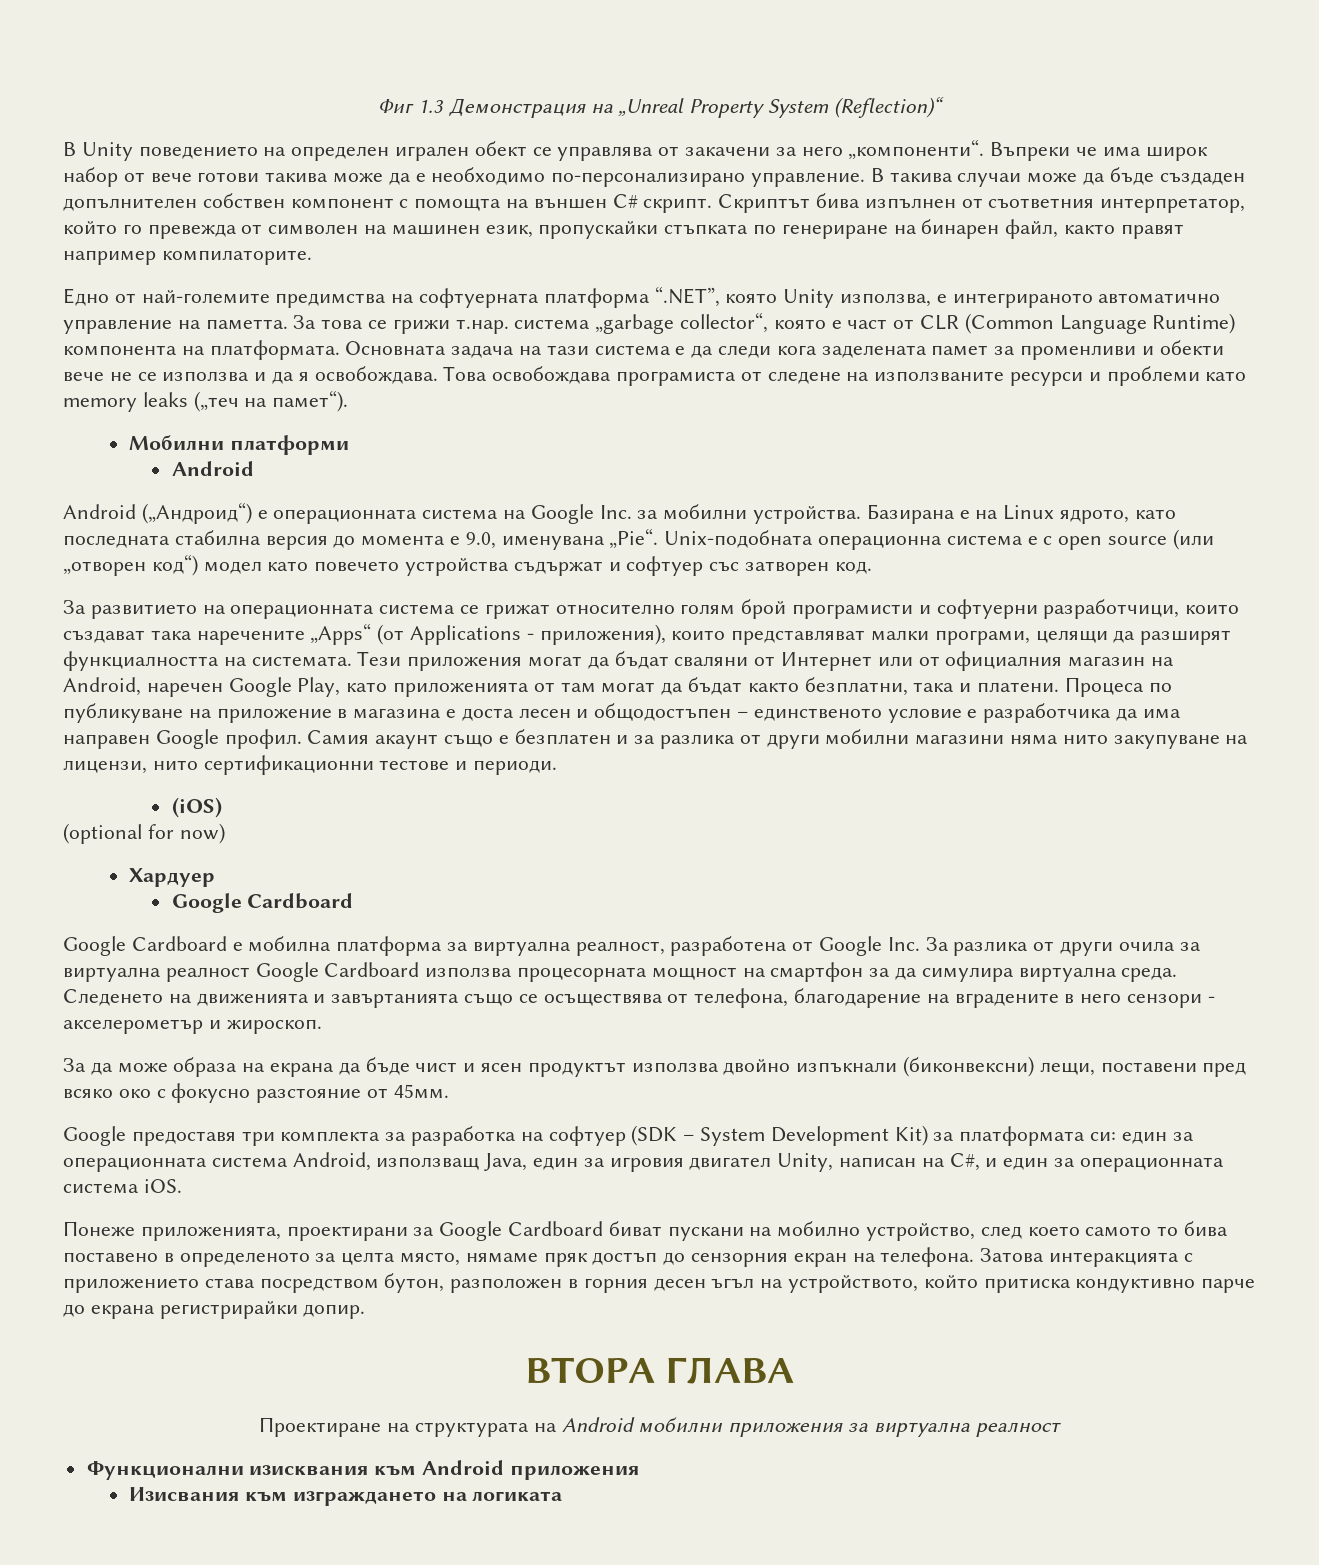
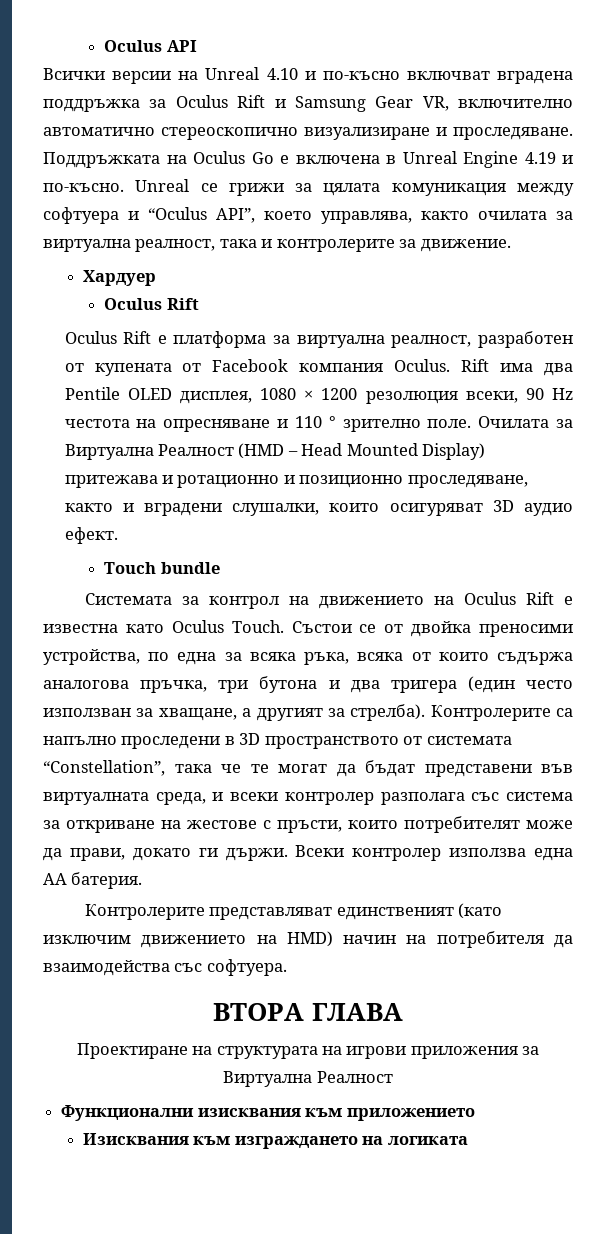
- Фиг 1.3 Демонстрация на „Unreal Property System (Reflection)“
- В Unity поведението на определен игрален обект се управлява от закачени за него „компоненти“. Въпреки че има широк набор от вече готови такива може да е необходимо по-персонализирано управление. В такива случаи може да бъде създаден допълнителен собствен компонент с помощта на външен C# скрипт. Скриптът бива изпълнен от съответния интерпретатор, който го превежда от символен на машинен език, пропускайки стъпката по генериране на бинарен файл, както правят например компилаторите.
- Едно от най-големите предимства на софтуерната платформа “.NET”, която Unity използва, е интегрираното автоматично управление на паметта. За това се грижи т.нар. система „garbage collector“, която е част от CLR (Common Language Runtime) компонента на платформата. Основната задача на тази система е да следи кога заделената памет за променливи и обекти вече не се използва и да я освобождава. Това освобождава програмиста от следене на използваните ресурси и проблеми като memory leaks („теч на памет“).
- Мобилни платформи
- Android
- Android („Андроид“) е операционната система на Google Inc. за мобилни устройства. Базирана е на Linux ядрото, като последната стабилна версия до момента е 9.0, именувана „Pie“. Unix-подобната операционна система е с open source (или „отворен код“) модел като повечето устройства съдържат и софтуер със затворен код.
- За развитието на операционната система се грижат относително голям брой програмисти и софтуерни разработчици, които създават така наречените „Apps“ (от Applications - приложения), които представляват малки програми, целящи да разширят функциалността на системата. Тези приложения могат да бъдат сваляни от Интернет или от официалния магазин на Android, наречен Google Play, като приложенията от там могат да бъдат както безплатни, така и платени. Процеса по публикуване на приложение в магазина е доста лесен и общодостъпен – единственото условие е разработчика да има направен Google профил. Самия акаунт също е безплатен и за разлика от други мобилни магазини няма нито закупуване на лицензи, нито сертификационни тестове и периоди.
- (iOS)
- (optional for now)
+ Oculus API
+ Всички версии на Unreal 4.10 и по-късно включват вградена поддръжка за Oculus Rift и Samsung Gear VR, включително автоматично стереоскопично визуализиране и проследяване. Поддръжката на Oculus Go е включена в Unreal Engine 4.19 и по-късно. Unreal се грижи за цялата комуникация между софтуера и “Oculus API”, което управлява, както очилата за виртуална реалност, така и контролерите за движение.
  Хардуер
- Google Cardboard
- Google Cardboard е мобилна платформа за виртуална реалност, разработена от Google Inc. За разлика от други очила за виртуална реалност Google Cardboard използва процесорната мощност на смартфон за да симулира виртуална среда. Следенето на движенията и завъртанията също се осъществява от телефона, благодарение на вградените в него сензори - акселерометър и жироскоп.
- За да може образа на екрана да бъде чист и ясен продуктът използва двойно изпъкнали (биконвексни) лещи, поставени пред всяко око с фокусно разстояние от 45мм.
- Google предоставя три комплекта за разработка на софтуер (SDK – System Development Kit) за платформата си: един за операционната система Android, използващ Java, един за игровия двигател Unity, написан на C#, и един за операционната система iOS.
- Понеже приложенията, проектирани за Google Cardboard биват пускани на мобилно устройство, след което самото то бива поставено в определеното за целта място, нямаме пряк достъп до сензорния екран на телефона. Затова интеракцията с приложението става посредством бутон, разположен в горния десен ъгъл на устройството, който притиска кондуктивно парче до екрана регистрирайки допир.
+ Oculus Rift
+ Oculus Rift е платформа за виртуална реалност, разработен от купената от Facebook компания Oculus. Rift има два Pentile OLED дисплея, 1080 × 1200 резолюция всеки, 90 Hz честота на опресняване и 110 ° зрително поле. Очилата за Виртуална Реалност (HMD – Head Mounted Display) притежава и ротационно и позиционно проследяване, както и вградени слушалки, които осигуряват 3D аудио ефект.
+ Touch bundle
+ Системата за контрол на движението на Oculus Rift е известна като Oculus Touch. Състои се от двойка преносими устройства, по една за всяка ръка, всяка от които съдържа аналогова пръчка, три бутона и два тригера (един често използван за хващане, а другият за стрелба). Контролерите са напълно проследени в 3D пространството от системата “Constellation”, така че те могат да бъдат представени във виртуалната среда, и всеки контролер разполага със система за откриване на жестове с пръсти, които потребителят може да прави, докато ги държи. Всеки контролер използва една AA батерия.
+ Контролерите представляват единственият (като изключим движението на HMD) начин на потребителя да взаимодейства със софтуера.
- Проектиране на структурата на Android мобилни приложения за виртуална реалност
+ Проектиране на структурата на игрови приложения за Виртуална Реалност
- Функционални изисквания към Android приложения
- Изисвания към изграждането на логиката
+ Функционални изисквания към приложението
+ Изисквания към изграждането на логиката

